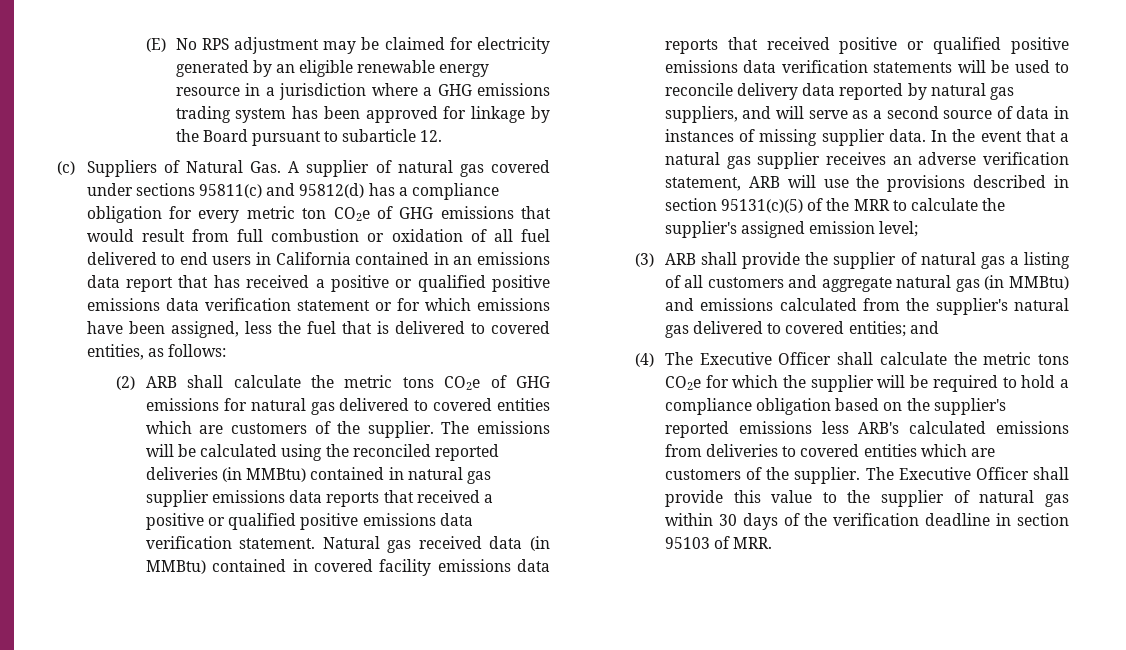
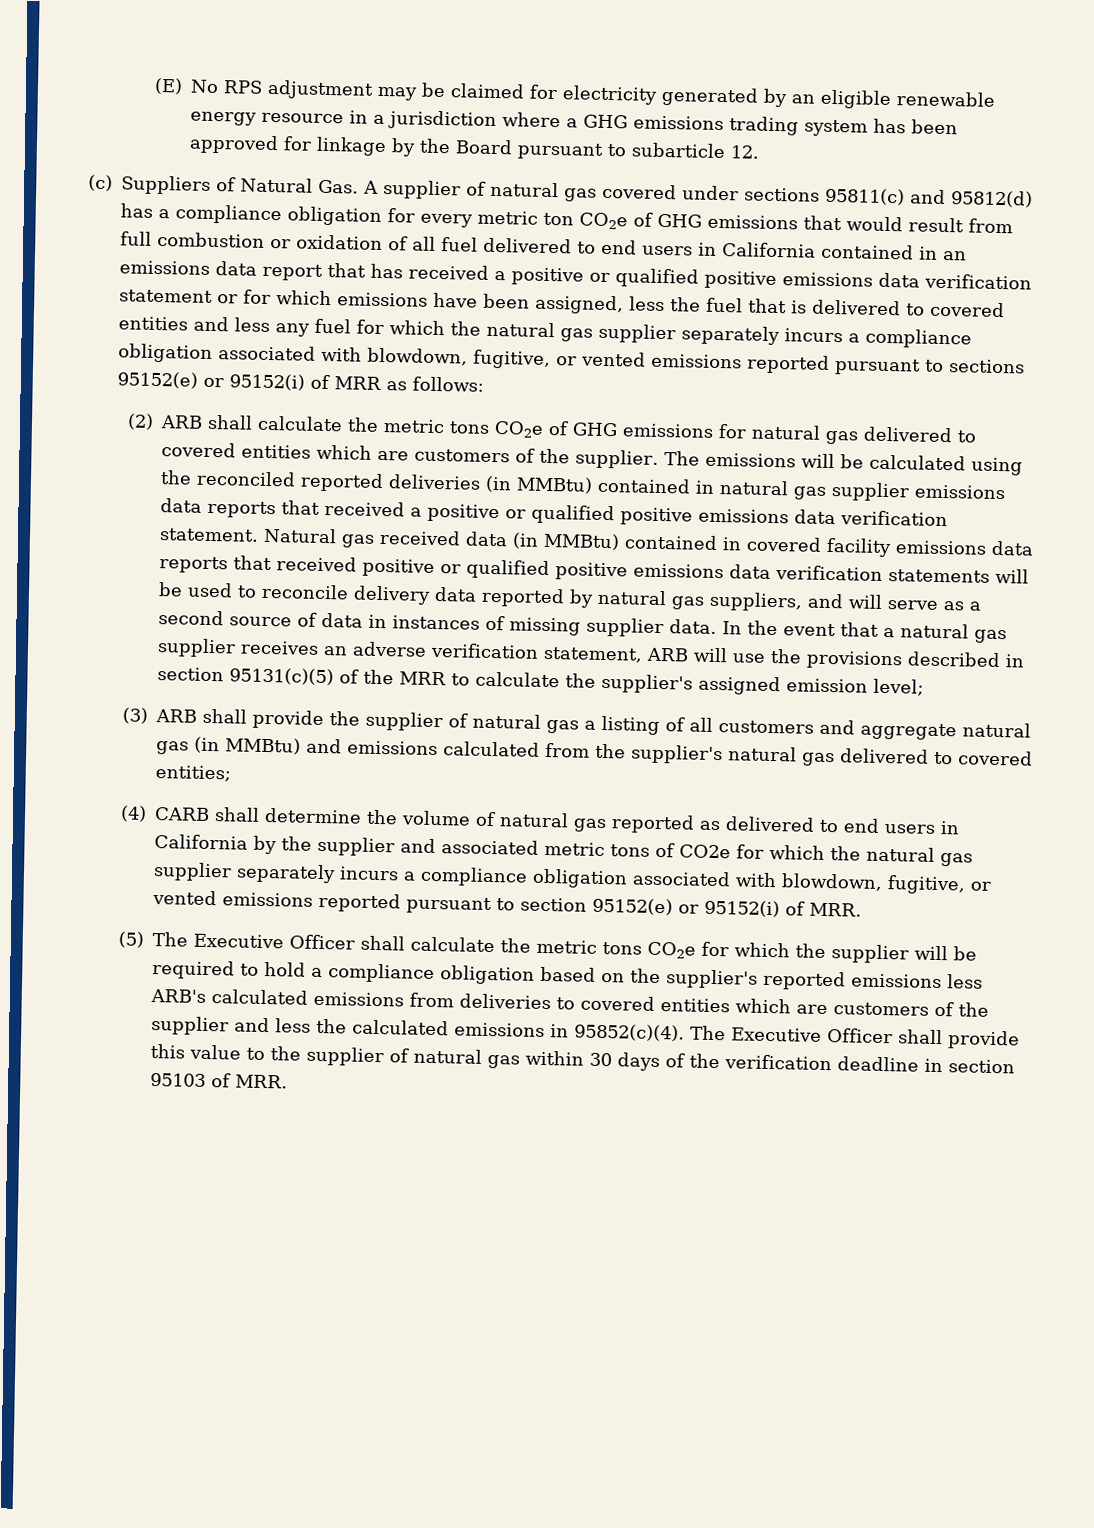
- (c) Suppliers of Natural Gas. A supplier of natural gas covered under sections 95811(c) and 95812(d) has a compliance obligation for every metric ton CO2e of GHG emissions that would result from full combustion or oxidation of all fuel delivered to end users in California contained in an emissions data report that has received a positive or qualified positive emissions data verification statement or for which emissions have been assigned, less the fuel that is delivered to covered entities, as follows:
+ (c) Suppliers of Natural Gas. A supplier of natural gas covered under sections 95811(c) and 95812(d) has a compliance obligation for every metric ton CO2e of GHG emissions that would result from full combustion or oxidation of all fuel delivered to end users in California contained in an emissions data report that has received a positive or qualified positive emissions data verification statement or for which emissions have been assigned, less the fuel that is delivered to covered entities and less any fuel for which the natural gas supplier separately incurs a compliance obligation associated with blowdown, fugitive, or vented emissions reported pursuant to sections 95152(e) or 95152(i) of MRR as follows:
- (3) ARB shall provide the supplier of natural gas a listing of all customers and aggregate natural gas (in MMBtu) and emissions calculated from the supplier's natural gas delivered to covered entities; and
- (4) The Executive Officer shall calculate the metric tons CO2e for which the supplier will be required to hold a compliance obligation based on the supplier's reported emissions less ARB's calculated emissions from deliveries to covered entities which are customers of the supplier.
+ (3) ARB shall provide the supplier of natural gas a listing of all customers and aggregate natural gas (in MMBtu) and emissions calculated from the supplier's natural gas delivered to covered entities;
+ (4) CARB shall determine the volume of natural gas reported as delivered to end users in California by the supplier and associated metric tons of CO2e for which the natural gas supplier separately incurs a compliance obligation associated with blowdown, fugitive, or vented emissions reported pursuant to section 95152(e) or 95152(i) of MRR.
+ (5) The Executive Officer shall calculate the metric tons CO2e for which the supplier will be required to hold a compliance obligation based on the supplier's reported emissions less ARB's calculated emissions from deliveries to covered entities which are customers of the supplier and less the calculated emissions in 95852(c)(4).

